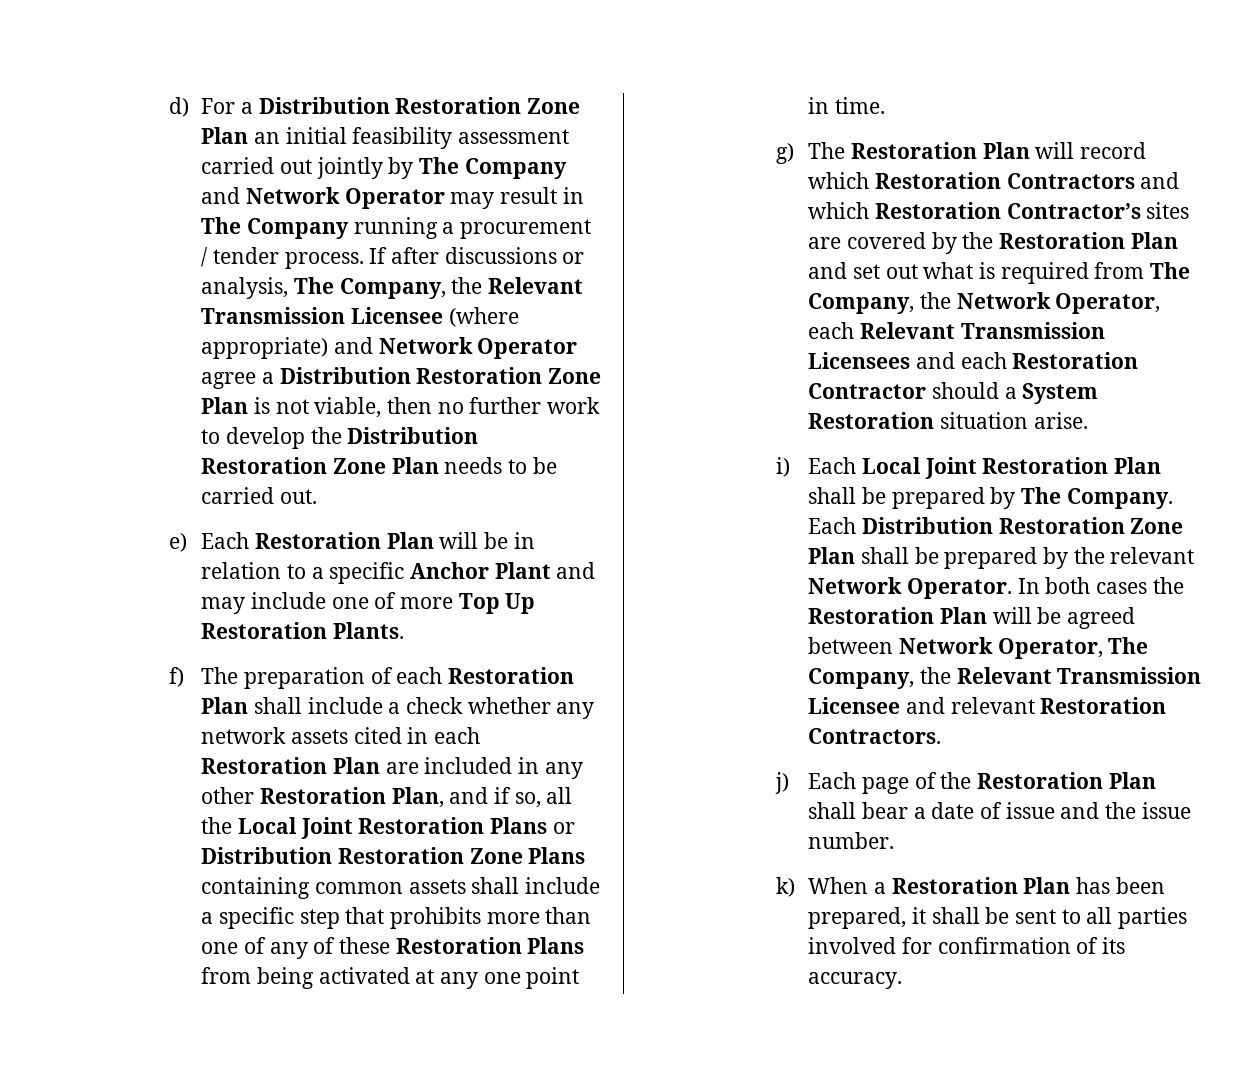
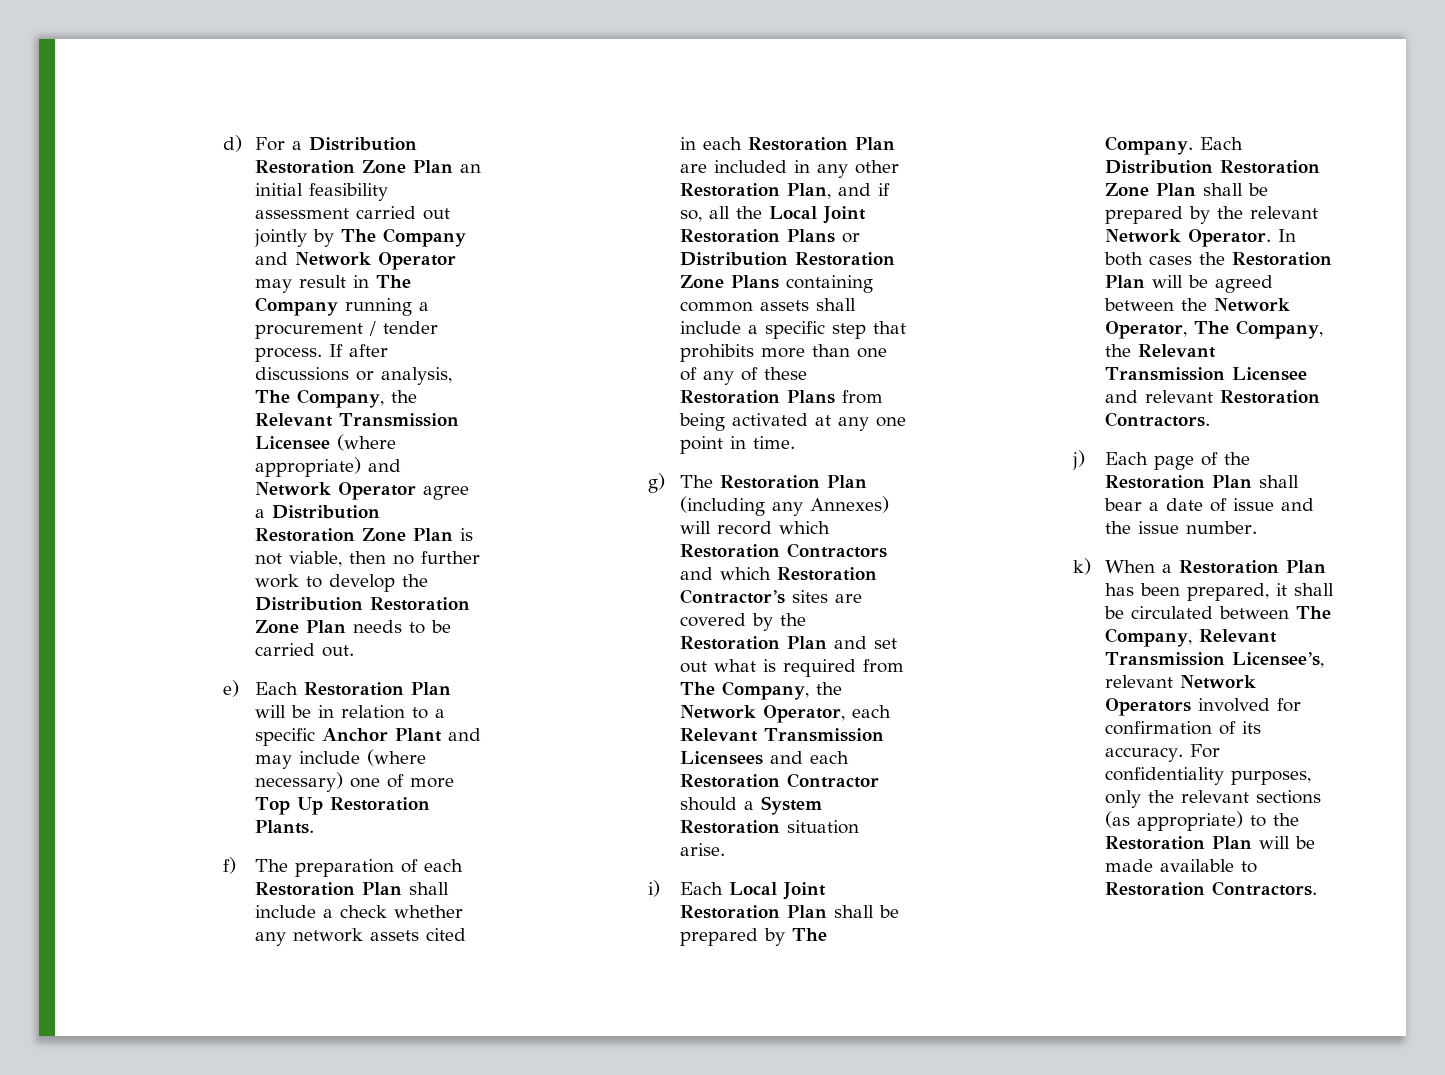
- e) Each Restoration Plan will be in relation to a specific Anchor Plant and may include one of more Top Up Restoration Plants.
+ e) Each Restoration Plan will be in relation to a specific Anchor Plant and may include (where necessary) one of more Top Up Restoration Plants.
- g) The Restoration Plan will record which Restoration Contractors and which Restoration Contractor’s sites are covered by the Restoration Plan and set out what is required from The Company, the Network Operator, each Relevant Transmission Licensees and each Restoration Contractor should a System Restoration situation arise.
+ g) The Restoration Plan (including any Annexes) will record which Restoration Contractors and which Restoration Contractor’s sites are covered by the Restoration Plan and set out what is required from The Company, the Network Operator, each Relevant Transmission Licensees and each Restoration Contractor should a System Restoration situation arise.
- In both cases the Restoration Plan will be agreed between Network Operator, The Company, the Relevant Transmission Licensee and relevant Restoration Contractors.
+ In both cases the Restoration Plan will be agreed between the Network Operator, The Company, the Relevant Transmission Licensee and relevant Restoration Contractors.
- k) When a Restoration Plan has been prepared, it shall be sent to all parties involved for confirmation of its accuracy.
+ k) When a Restoration Plan has been prepared, it shall be circulated between The Company, Relevant Transmission Licensee’s, relevant Network Operators involved for confirmation of its accuracy.
+ For confidentiality purposes, only the relevant sections (as appropriate) to the Restoration Plan will be made available to Restoration Contractors.

